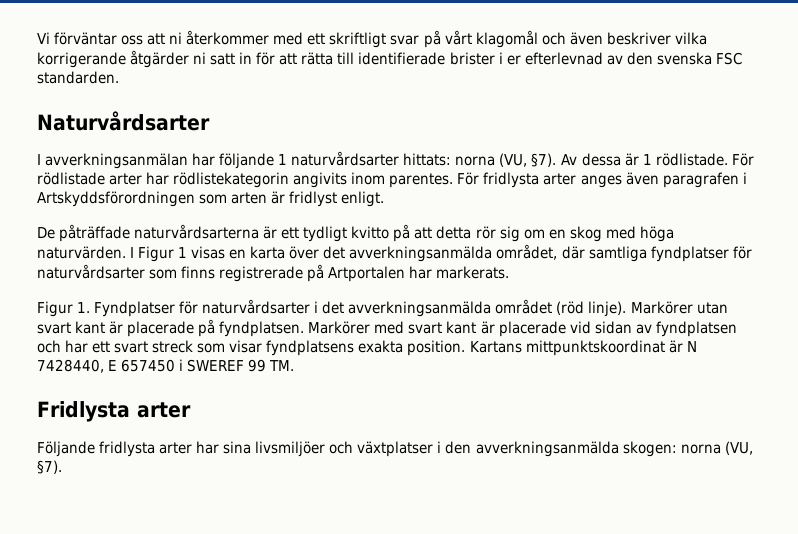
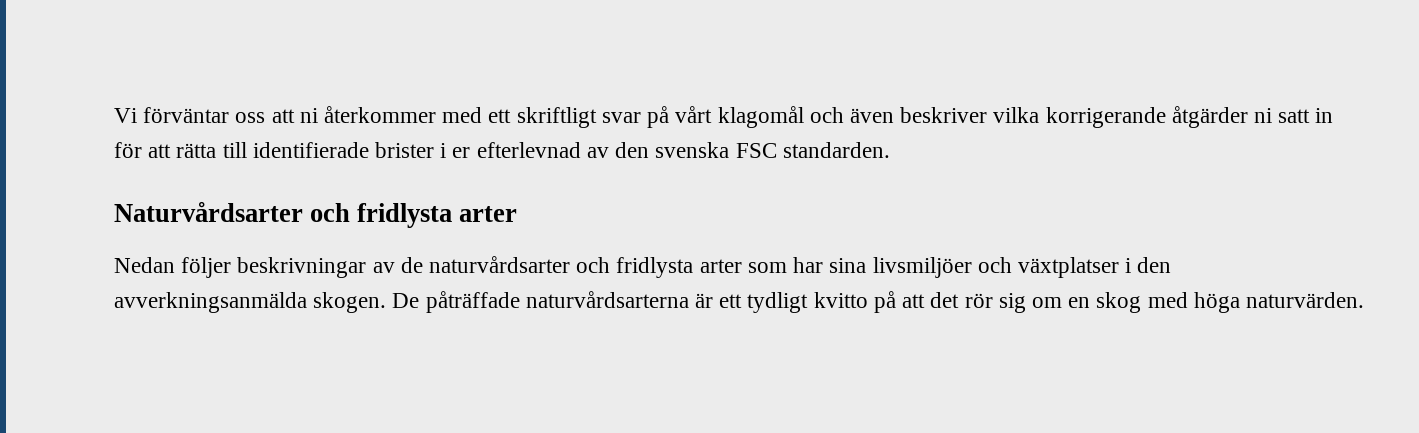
- Naturvårdsarter
- I avverkningsanmälan har följande 1 naturvårdsarter hittats: norna (VU, §7). Av dessa är 1 rödlistade. För rödlistade arter har rödlistekategorin angivits inom parentes. För fridlysta arter anges även paragrafen i Artskyddsförordningen som arten är fridlyst enligt.
- De påträffade naturvårdsarterna är ett tydligt kvitto på att detta rör sig om en skog med höga naturvärden. I Figur 1 visas en karta över det avverkningsanmälda området, där samtliga fyndplatser för naturvårdsarter som finns registrerade på Artportalen har markerats.
- Figur 1. Fyndplatser för naturvårdsarter i det avverkningsanmälda området (röd linje). Markörer utan svart kant är placerade på fyndplatsen. Markörer med svart kant är placerade vid sidan av fyndplatsen och har ett svart streck som visar fyndplatsens exakta position. Kartans mittpunktskoordinat är N 7428440, E 657450 i SWEREF 99 TM.
- Fridlysta arter
- Följande fridlysta arter har sina livsmiljöer och växtplatser i den avverkningsanmälda skogen: norna (VU, §7).
+ Naturvårdsarter och fridlysta arter
+ Nedan följer beskrivningar av de naturvårdsarter och fridlysta arter som har sina livsmiljöer och växtplatser i den avverkningsanmälda skogen. De påträffade naturvårdsarterna är ett tydligt kvitto på att det rör sig om en skog med höga naturvärden.

